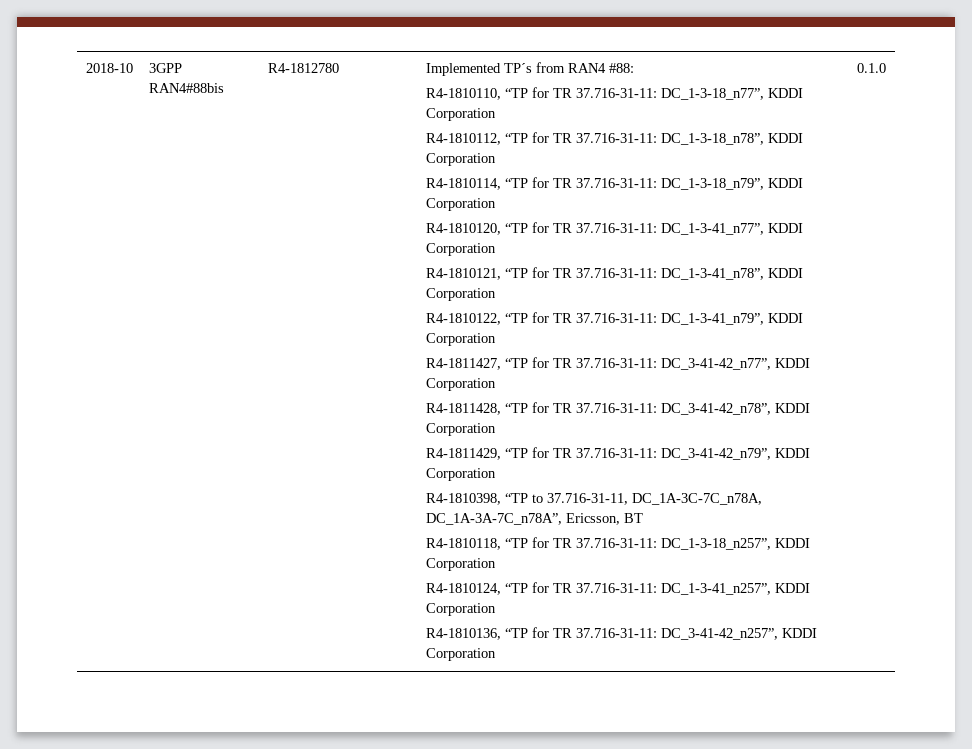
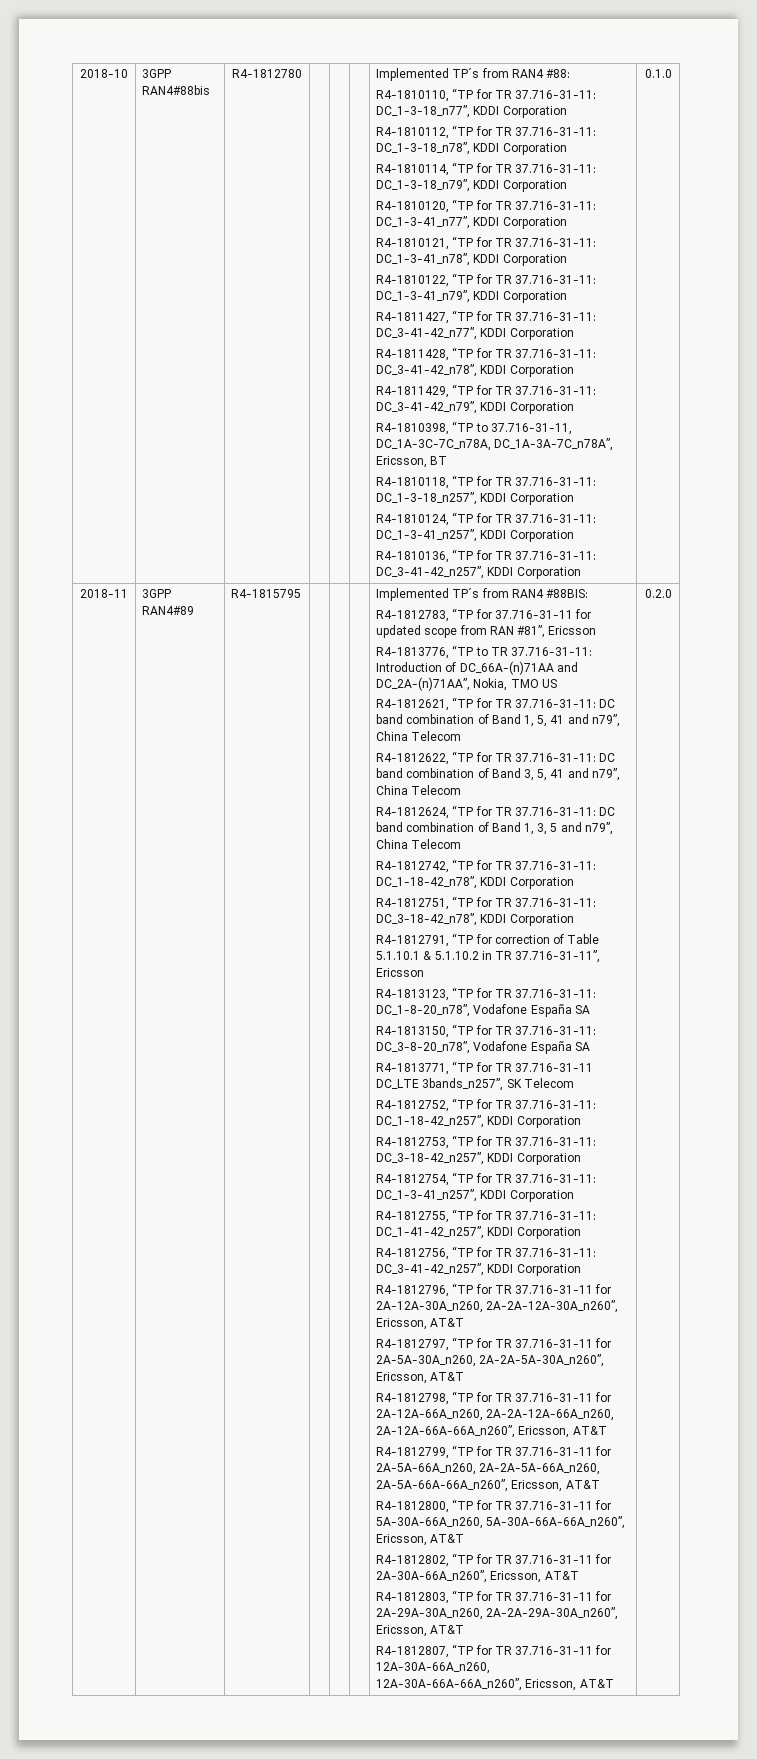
+ 2018-11 | 3GPP RAN4#89 | R4-1815795 | | | | Implemented TP´s from RAN4 #88BIS:
+ R4-1812783, “TP for 37.716-31-11 for updated scope from RAN #81”, Ericsson
+ R4-1813776, “TP to TR 37.716-31-11: Introduction of DC_66A-(n)71AA and DC_2A-(n)71AA”, Nokia, TMO US
+ R4-1812621, “TP for TR 37.716-31-11: DC band combination of Band 1, 5, 41 and n79”, China Telecom
+ R4-1812622, “TP for TR 37.716-31-11: DC band combination of Band 3, 5, 41 and n79”, China Telecom
+ R4-1812624, “TP for TR 37.716-31-11: DC band combination of Band 1, 3, 5 and n79”, China Telecom
+ R4-1812742, “TP for TR 37.716-31-11: DC_1-18-42_n78”, KDDI Corporation
+ R4-1812751, “TP for TR 37.716-31-11: DC_3-18-42_n78”, KDDI Corporation
+ R4-1812791, “TP for correction of Table 5.1.10.1 & 5.1.10.2 in TR 37.716-31-11”, Ericsson
+ R4-1813123, “TP for TR 37.716-31-11: DC_1-8-20_n78”, Vodafone España SA
+ R4-1813150, “TP for TR 37.716-31-11: DC_3-8-20_n78”, Vodafone España SA
+ R4-1813771, “TP for TR 37.716-31-11 DC_LTE 3bands_n257”, SK Telecom
+ R4-1812752, “TP for TR 37.716-31-11: DC_1-18-42_n257”, KDDI Corporation
+ R4-1812753, “TP for TR 37.716-31-11: DC_3-18-42_n257”, KDDI Corporation
+ R4-1812754, “TP for TR 37.716-31-11: DC_1-3-41_n257”, KDDI Corporation
+ R4-1812755, “TP for TR 37.716-31-11: DC_1-41-42_n257”, KDDI Corporation
+ R4-1812756, “TP for TR 37.716-31-11: DC_3-41-42_n257”, KDDI Corporation
+ R4-1812796, “TP for TR 37.716-31-11 for 2A-12A-30A_n260, 2A-2A-12A-30A_n260”, Ericsson, AT&T
+ R4-1812797, “TP for TR 37.716-31-11 for 2A-5A-30A_n260, 2A-2A-5A-30A_n260”, Ericsson, AT&T
+ R4-1812798, “TP for TR 37.716-31-11 for 2A-12A-66A_n260, 2A-2A-12A-66A_n260, 2A-12A-66A-66A_n260”, Ericsson, AT&T
+ R4-1812799, “TP for TR 37.716-31-11 for 2A-5A-66A_n260, 2A-2A-5A-66A_n260, 2A-5A-66A-66A_n260”, Ericsson, AT&T
+ R4-1812800, “TP for TR 37.716-31-11 for 5A-30A-66A_n260, 5A-30A-66A-66A_n260”, Ericsson, AT&T
+ R4-1812802, “TP for TR 37.716-31-11 for 2A-30A-66A_n260”, Ericsson, AT&T
+ R4-1812803, “TP for TR 37.716-31-11 for 2A-29A-30A_n260, 2A-2A-29A-30A_n260”, Ericsson, AT&T
+ R4-1812807, “TP for TR 37.716-31-11 for 12A-30A-66A_n260, 12A-30A-66A-66A_n260”, Ericsson, AT&T | 0.2.0

